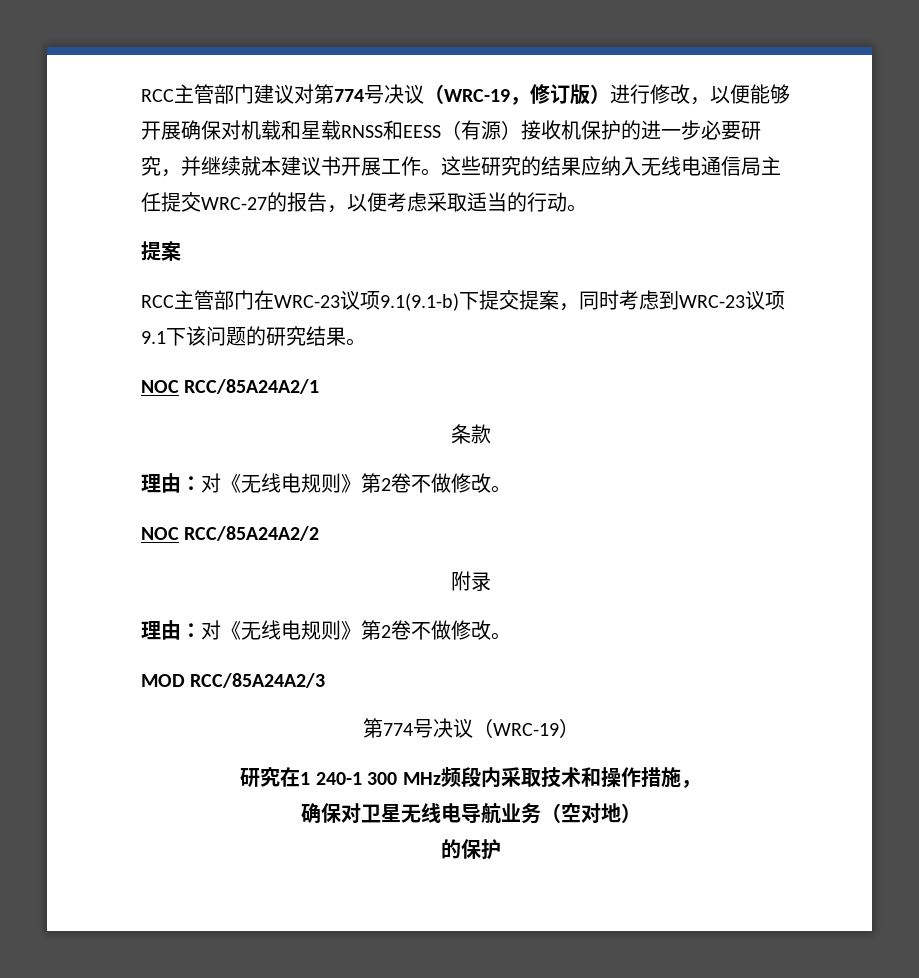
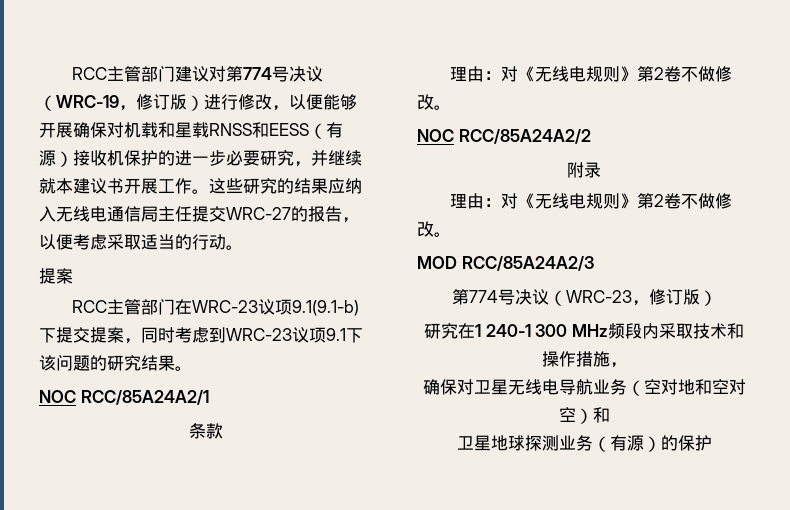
- 第774号决议（WRC-19）
+ 第774号决议（WRC-23，修订版）
- 确保对卫星无线电导航业务（空对地）
- 的保护
+ 确保对卫星无线电导航业务（空对地和空对空）和
+ 卫星地球探测业务（有源）的保护

